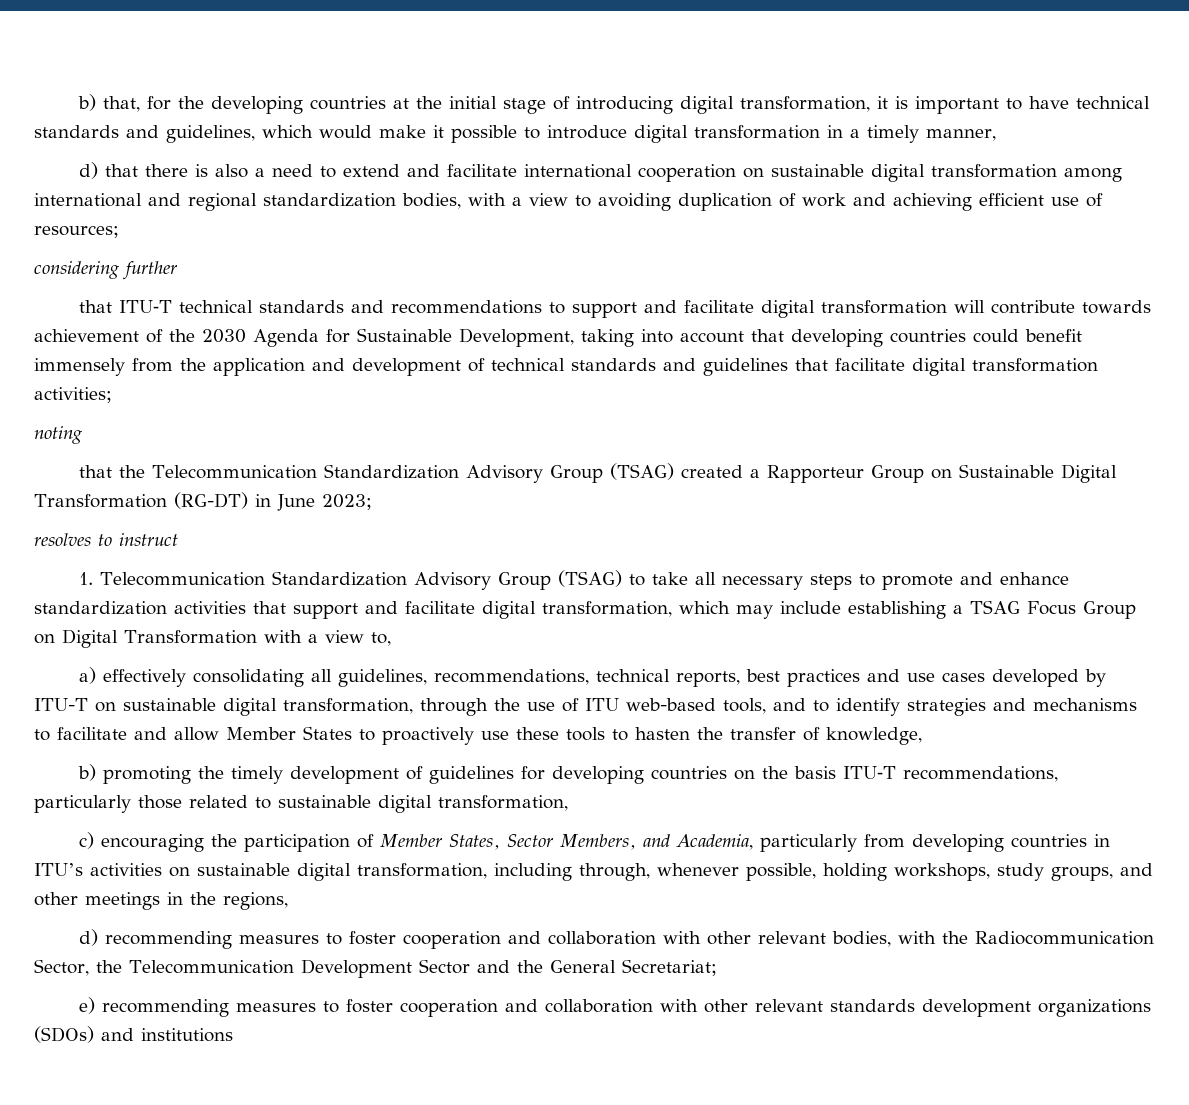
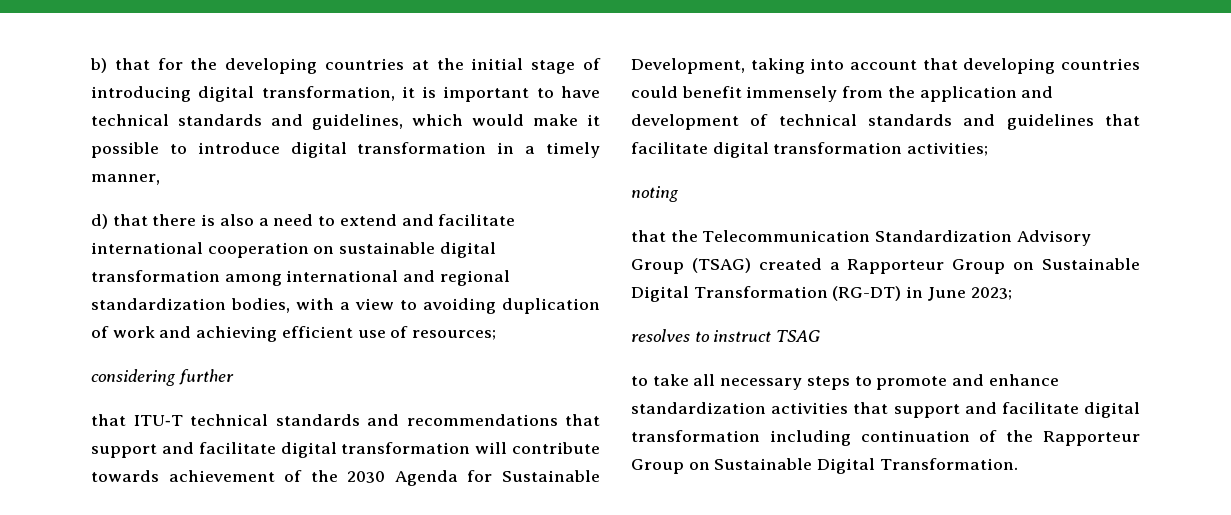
- b) that, for the developing countries at the initial stage of introducing digital transformation, it is important to have technical standards and guidelines, which would make it possible to introduce digital transformation in a timely manner,
+ b) that for the developing countries at the initial stage of introducing digital transformation, it is important to have technical standards and guidelines, which would make it possible to introduce digital transformation in a timely manner,
- that ITU‑T technical standards and recommendations to support and facilitate digital transformation will contribute towards achievement of the 2030 Agenda for Sustainable Development, taking into account that developing countries could benefit immensely from the application and development of technical standards and guidelines that facilitate digital transformation activities;
+ that ITU‑T technical standards and recommendations that support and facilitate digital transformation will contribute towards achievement of the 2030 Agenda for Sustainable Development, taking into account that developing countries could benefit immensely from the application and development of technical standards and guidelines that facilitate digital transformation activities;
- resolves to instruct
- 1. Telecommunication Standardization Advisory Group (TSAG) to take all necessary steps to promote and enhance standardization activities that support and facilitate digital transformation, which may include establishing a TSAG Focus Group on Digital Transformation with a view to,
- a) effectively consolidating all guidelines, recommendations, technical reports, best practices and use cases developed by ITU-T on sustainable digital transformation, through the use of ITU web-based tools, and to identify strategies and mechanisms to facilitate and allow Member States to proactively use these tools to hasten the transfer of knowledge,
- b) promoting the timely development of guidelines for developing countries on the basis ITU‑T recommendations, particularly those related to sustainable digital transformation,
- c) encouraging the participation of Member States, Sector Members, and Academia, particularly from developing countries in ITU’s activities on sustainable digital transformation, including through, whenever possible, holding workshops, study groups, and other meetings in the regions,
- d) recommending measures to foster cooperation and collaboration with other relevant bodies, with the Radiocommunication Sector, the Telecommunication Development Sector and the General Secretariat;
- e) recommending measures to foster cooperation and collaboration with other relevant standards development organizations (SDOs) and institutions
+ resolves to instruct TSAG
+ to take all necessary steps to promote and enhance standardization activities that support and facilitate digital transformation including continuation of the Rapporteur Group on Sustainable Digital Transformation.

